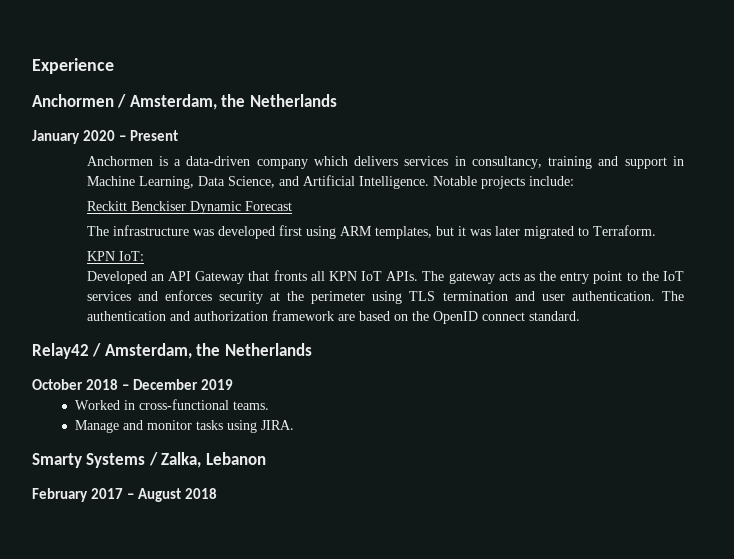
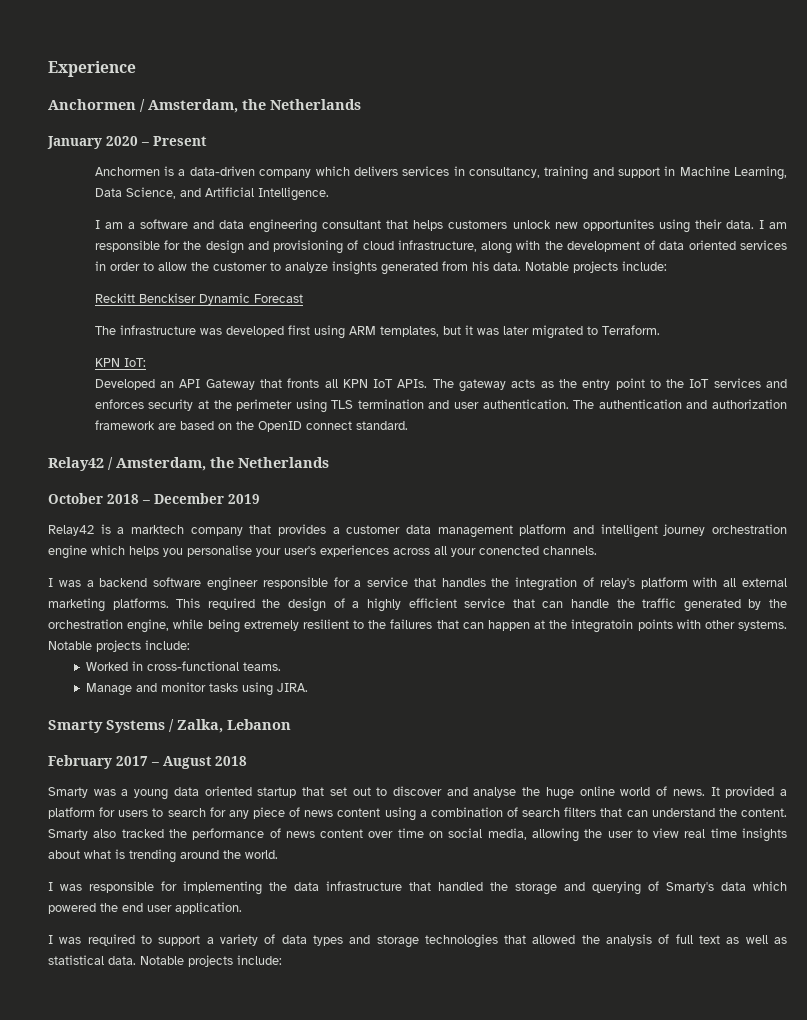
- Anchormen is a data-driven company which delivers services in consultancy, training and support in Machine Learning, Data Science, and Artificial Intelligence. Notable projects include:
+ Anchormen is a data-driven company which delivers services in consultancy, training and support in Machine Learning, Data Science, and Artificial Intelligence.
+ I am a software and data engineering consultant that helps customers unlock new opportunites using their data. I am responsible for the design and provisioning of cloud infrastructure, along with the development of data oriented services in order to allow the customer to analyze insights generated from his data. Notable projects include:
+ Relay42 is a marktech company that provides a customer data management platform and intelligent journey orchestration engine which helps you personalise your user's experiences across all your conencted channels.
+ I was a backend software engineer responsible for a service that handles the integration of relay's platform with all external marketing platforms. This required the design of a highly efficient service that can handle the traffic generated by the orchestration engine, while being extremely resilient to the failures that can happen at the integratoin points with other systems. Notable projects include:
+ Smarty was a young data oriented startup that set out to discover and analyse the huge online world of news. It provided a platform for users to search for any piece of news content using a combination of search filters that can understand the content. Smarty also tracked the performance of news content over time on social media, allowing the user to view real time insights about what is trending around the world.
+ I was responsible for implementing the data infrastructure that handled the storage and querying of Smarty's data which powered the end user application.
+ I was required to support a variety of data types and storage technologies that allowed the analysis of full text as well as statistical data. Notable projects include:

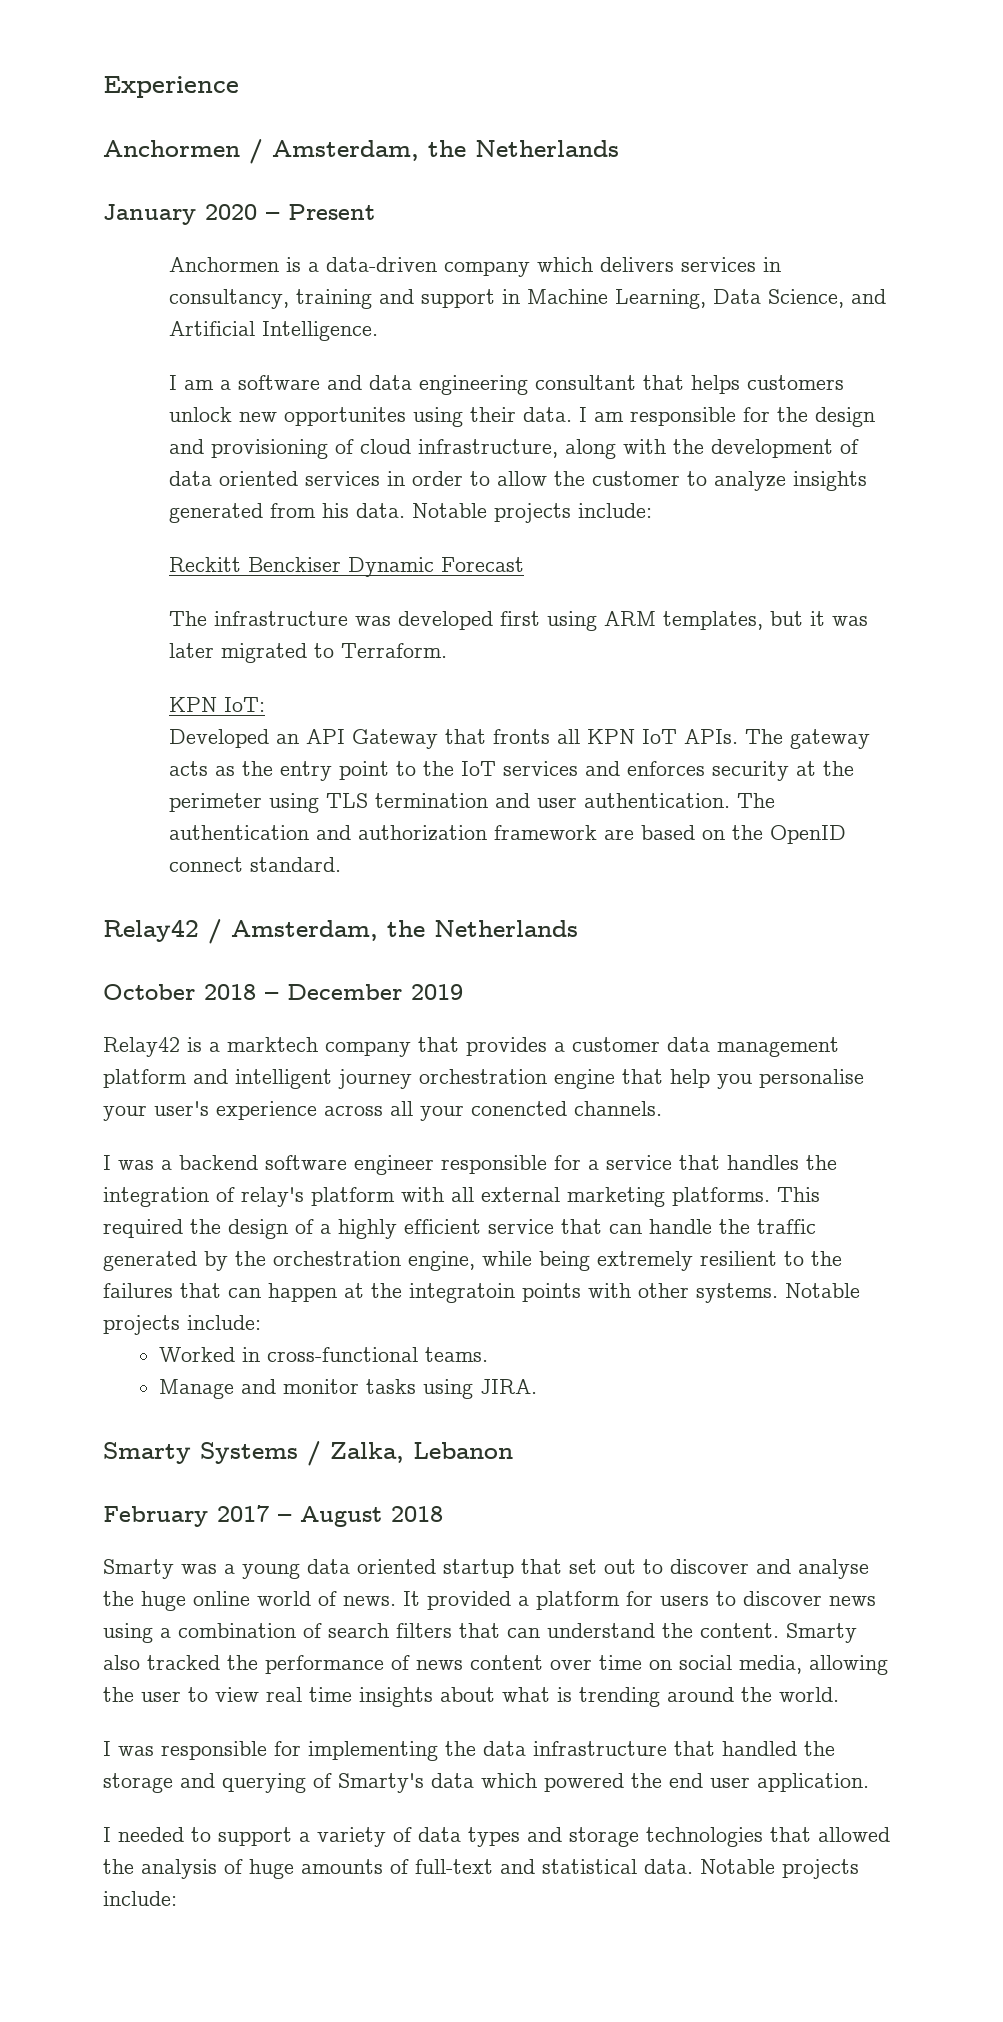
- Relay42 is a marktech company that provides a customer data management platform and intelligent journey orchestration engine which helps you personalise your user's experiences across all your conencted channels.
+ Relay42 is a marktech company that provides a customer data management platform and intelligent journey orchestration engine that help you personalise your user's experience across all your conencted channels.
- It provided a platform for users to search for any piece of news content using a combination of search filters that can understand the content.
+ It provided a platform for users to discover news using a combination of search filters that can understand the content.
- I was required to support a variety of data types and storage technologies that allowed the analysis of full text as well as statistical data.
+ I needed to support a variety of data types and storage technologies that allowed the analysis of huge amounts of full-text and statistical data.

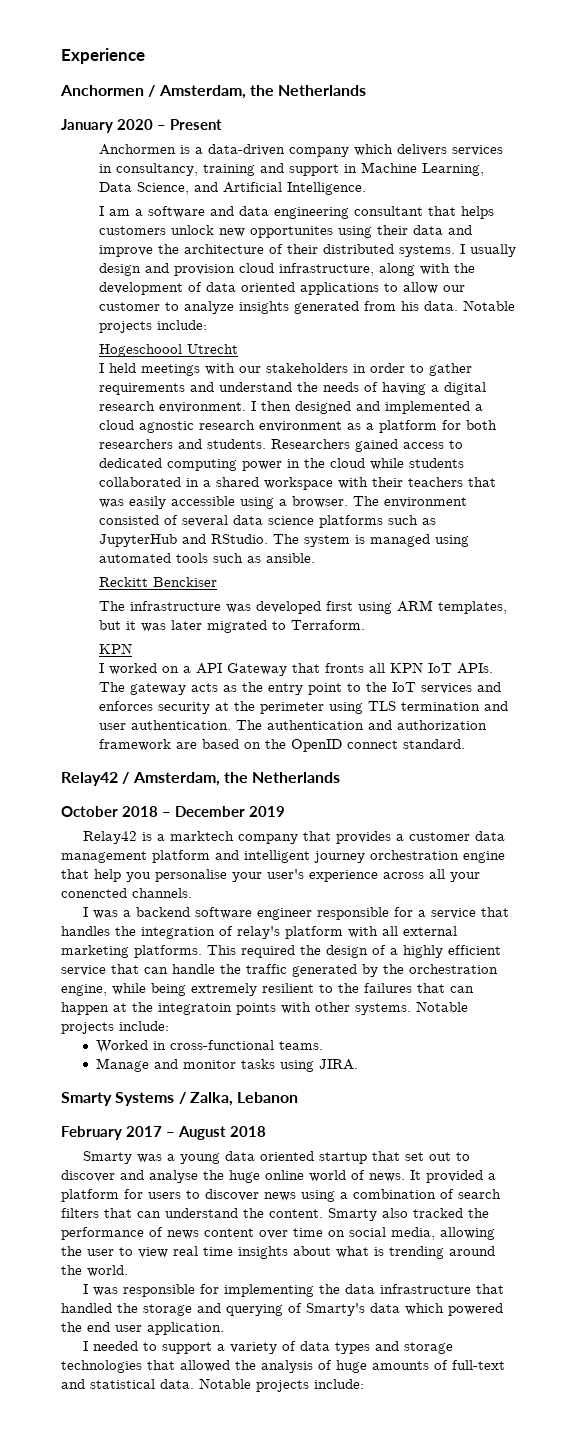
- I am a software and data engineering consultant that helps customers unlock new opportunites using their data. I am responsible for the design and provisioning of cloud infrastructure, along with the development of data oriented services in order to allow the customer to analyze insights generated from his data.
+ I am a software and data engineering consultant that helps customers unlock new opportunites using their data and improve the architecture of their distributed systems. I usually design and provision cloud infrastructure, along with the development of data oriented applications to allow our customer to analyze insights generated from his data.
+ Hogeschoool Utrecht
+ I held meetings with our stakeholders in order to gather requirements and understand the needs of having a digital research environment. I then designed and implemented a cloud agnostic research environment as a platform for both researchers and students. Researchers gained access to dedicated computing power in the cloud while students collaborated in a shared workspace with their teachers that was easily accessible using a browser. The environment consisted of several data science platforms such as JupyterHub and RStudio. The system is managed using automated tools such as ansible.
- Reckitt Benckiser Dynamic Forecast
+ Reckitt Benckiser
  The infrastructure was developed first using ARM templates, but it was later migrated to Terraform.
- KPN IoT:
- Developed an API Gateway that fronts all KPN IoT APIs.
+ KPN
+ I worked on a API Gateway that fronts all KPN IoT APIs.

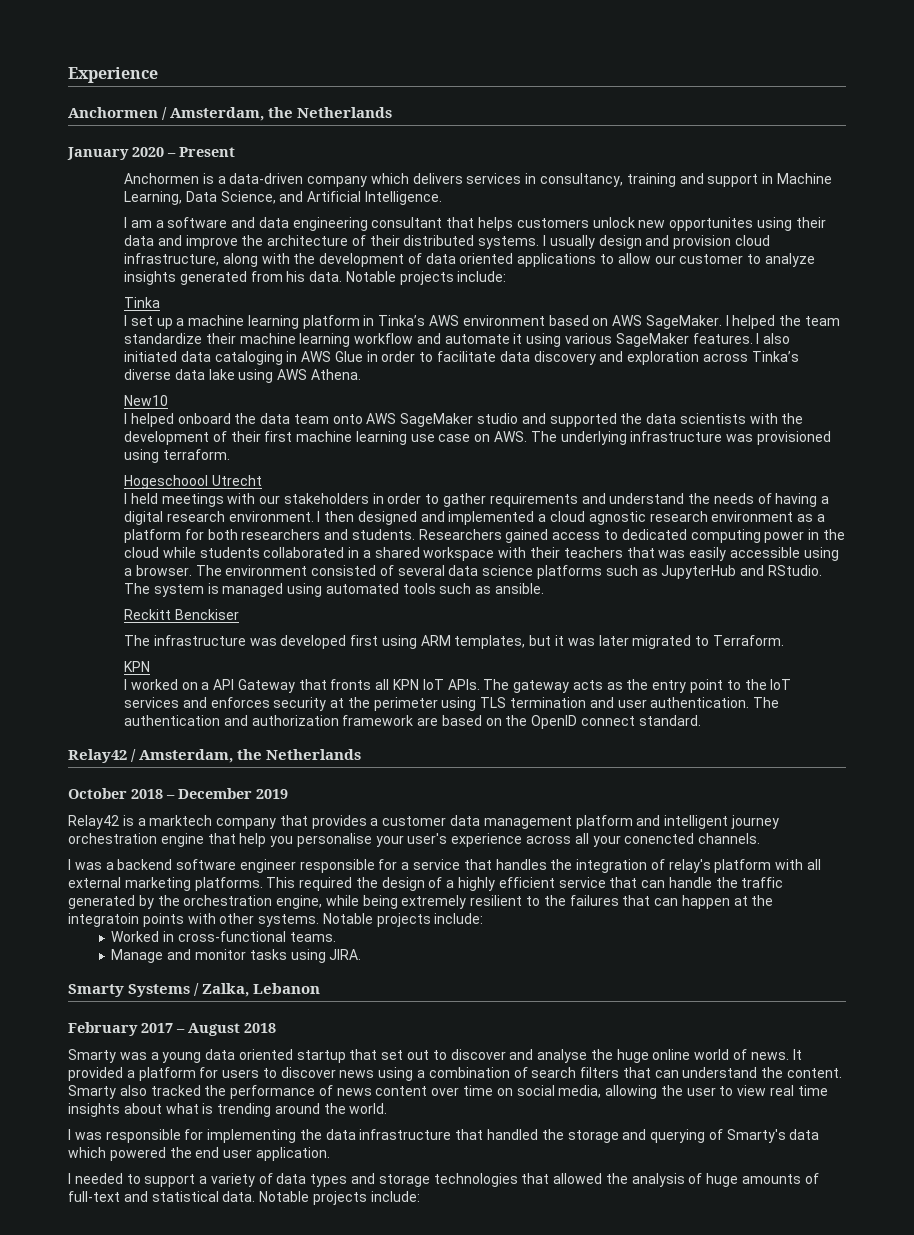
+ Tinka
+ I set up a machine learning platform in Tinka’s AWS environment based on AWS SageMaker. I helped the team standardize their machine learning workflow and automate it using various SageMaker features. I also initiated data cataloging in AWS Glue in order to facilitate data discovery and exploration across Tinka’s diverse data lake using AWS Athena.
+ New10
+ I helped onboard the data team onto AWS SageMaker studio and supported the data scientists with the development of their first machine learning use case on AWS. The underlying infrastructure was provisioned using terraform.

